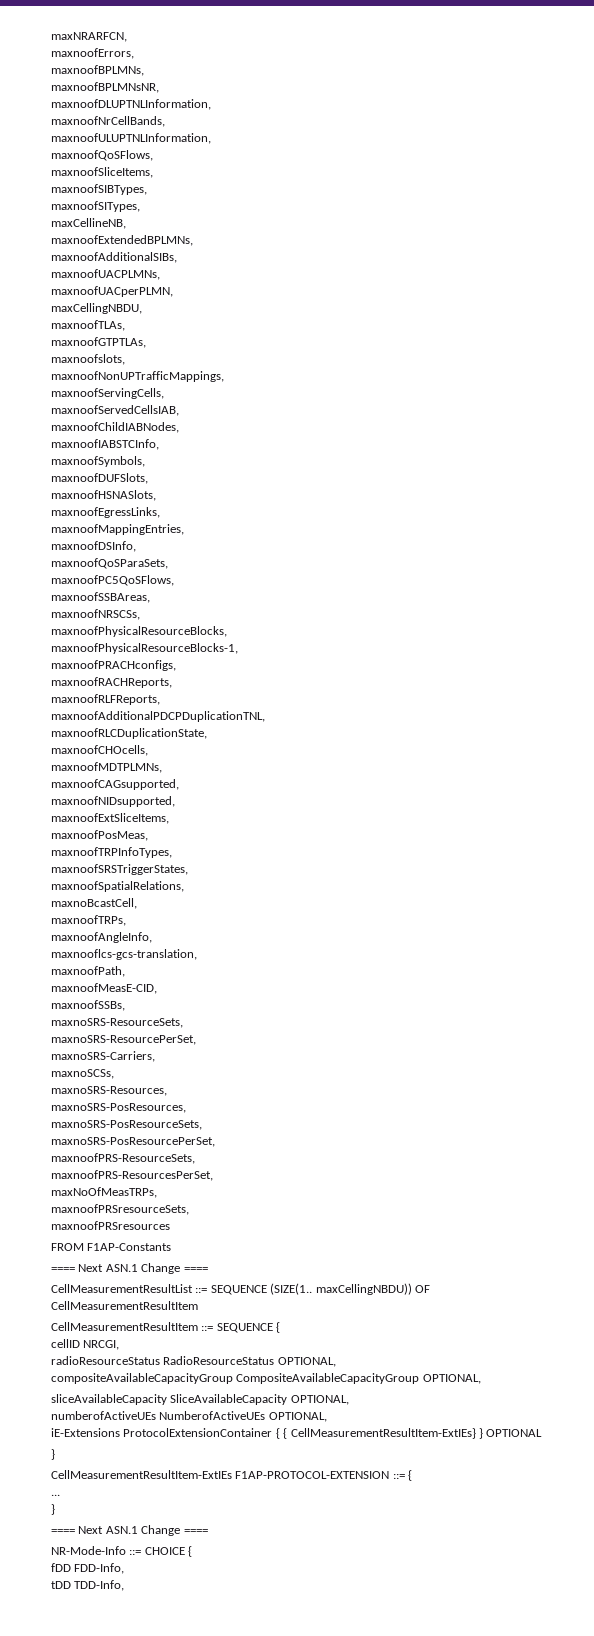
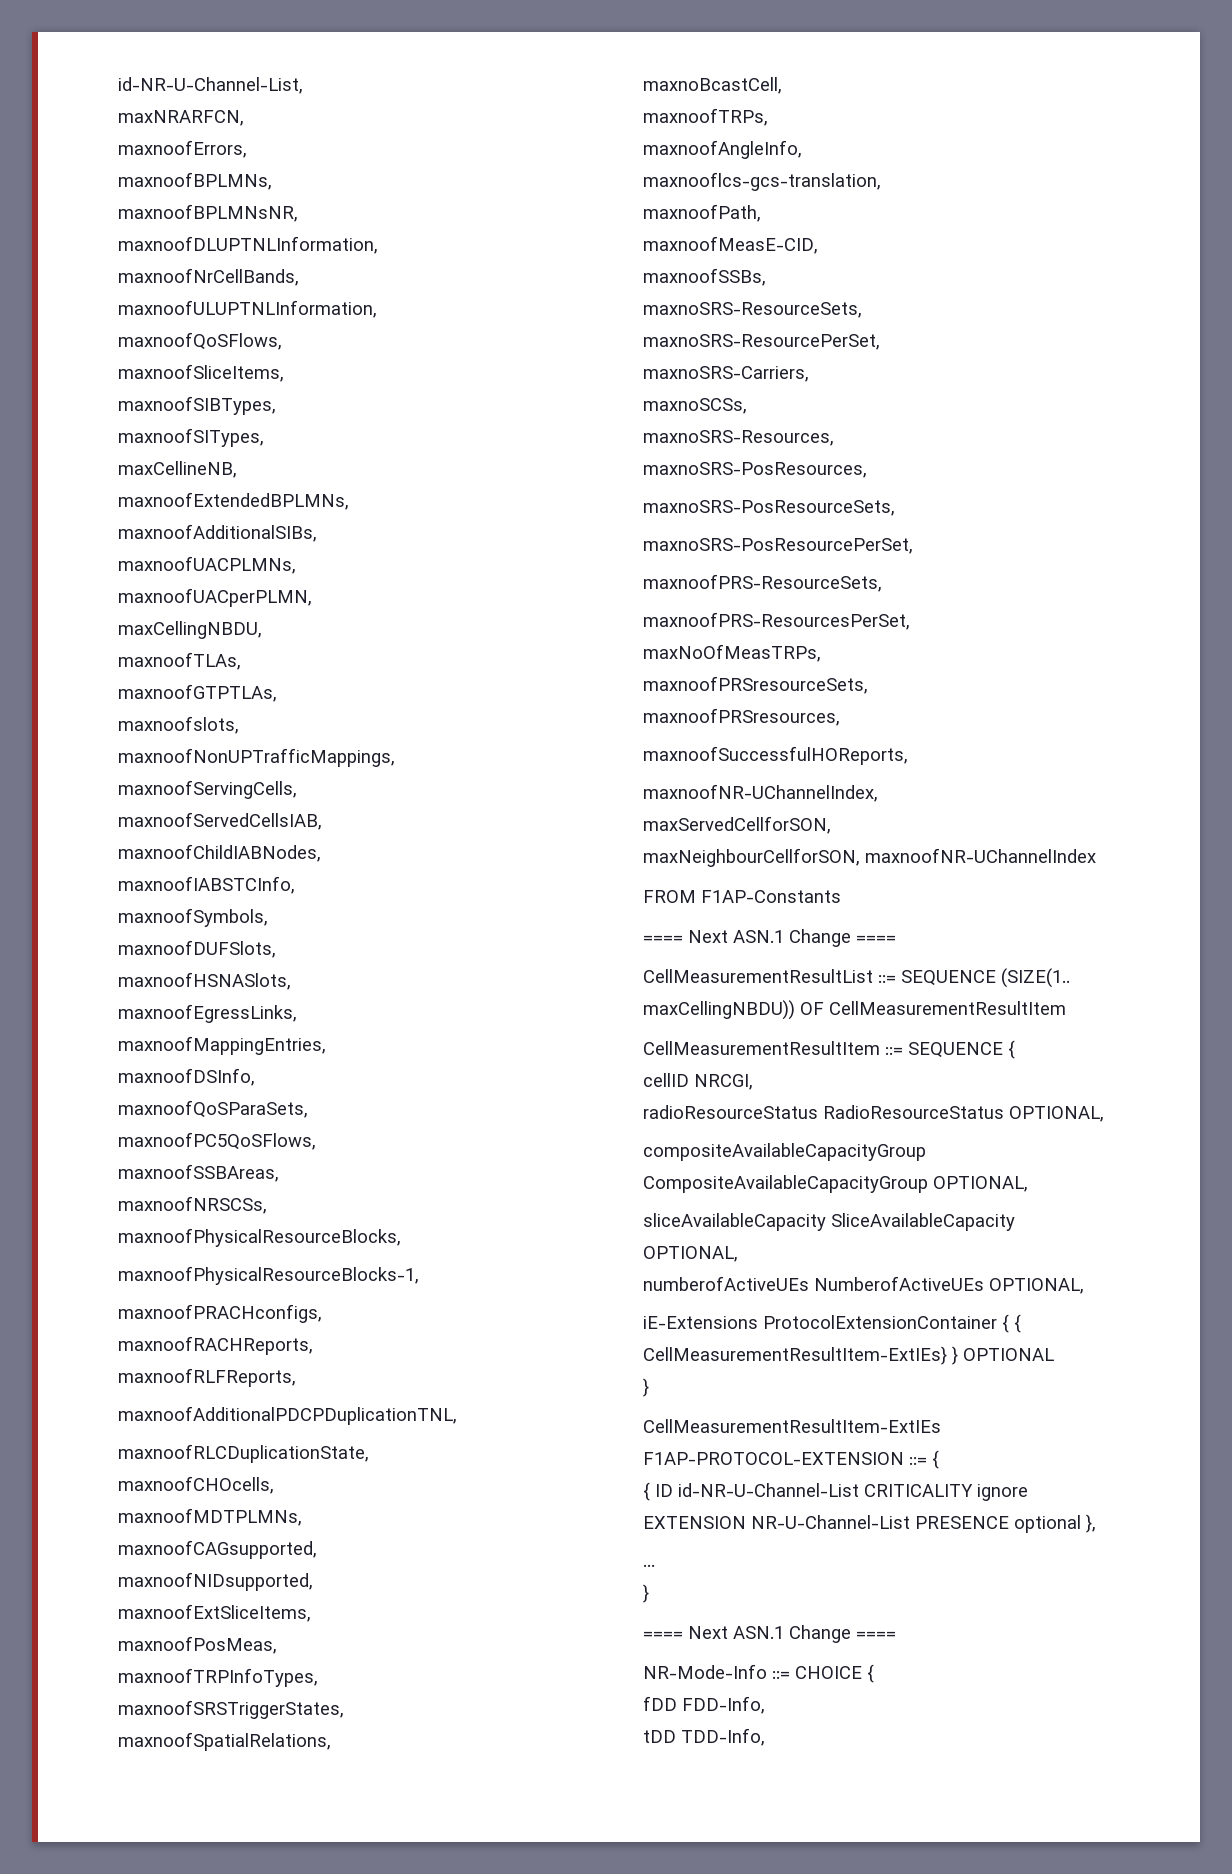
+ id-NR-U-Channel-List,
- maxnoofPRSresources
+ maxnoofPRSresources,
+ maxnoofSuccessfulHOReports,
+ maxnoofNR-UChannelIndex,
+ maxServedCellforSON,
+ maxNeighbourCellforSON, maxnoofNR-UChannelIndex
+ { ID id-NR-U-Channel-List CRITICALITY ignore EXTENSION NR-U-Channel-List PRESENCE optional },

